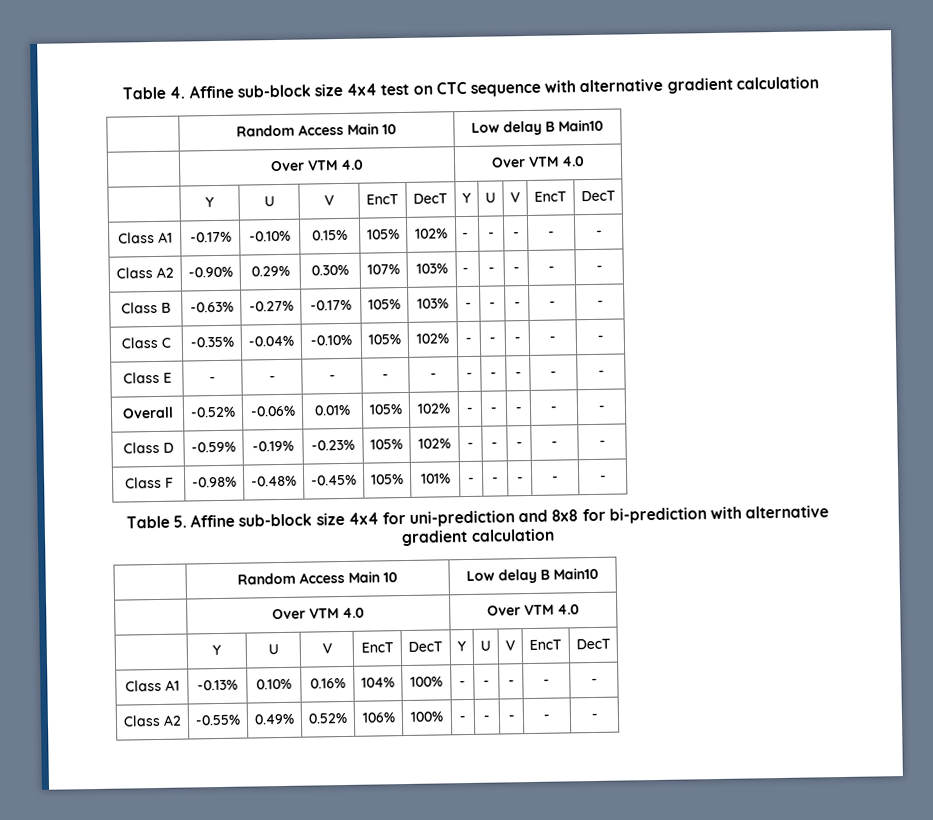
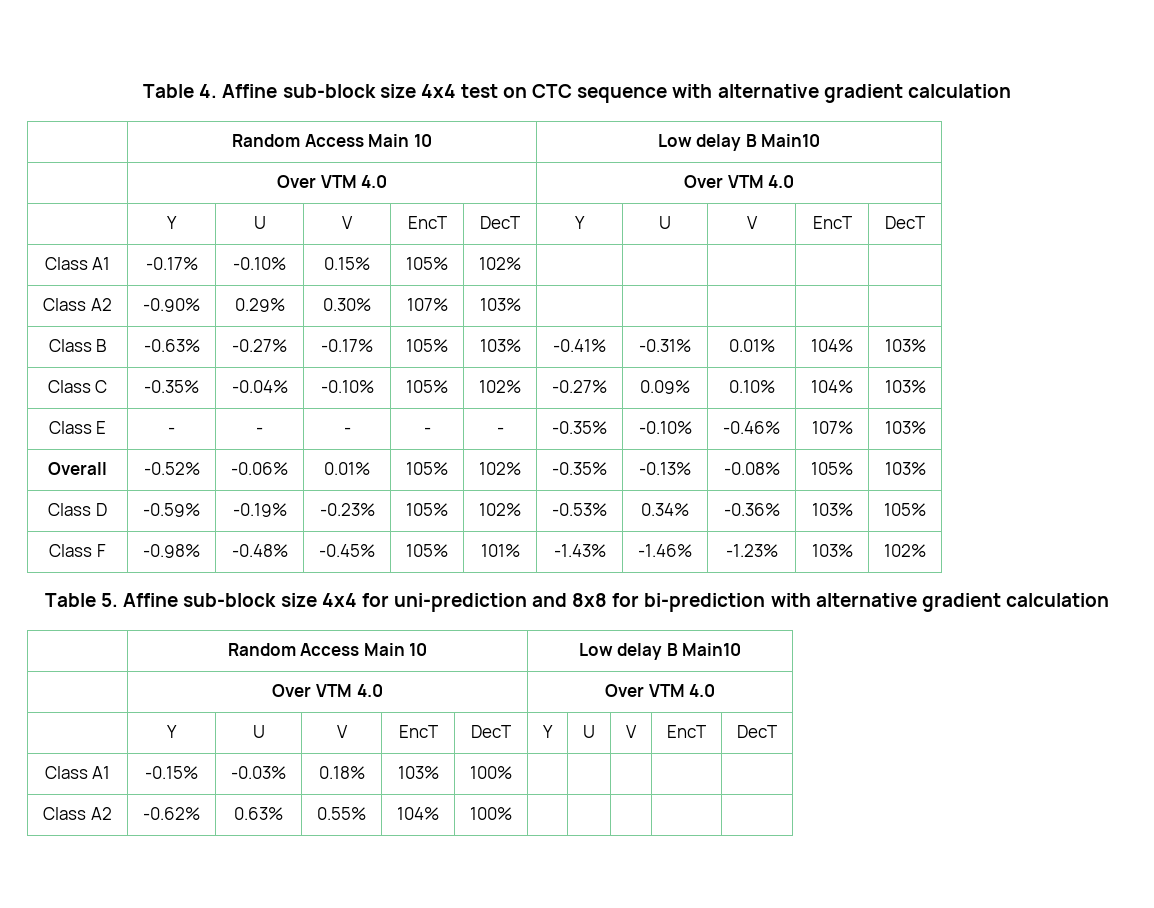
- Class A1 | -0.17% | -0.10% | 0.15% | 105% | 102% | - | - | - | - | -
+ Class A1 | -0.17% | -0.10% | 0.15% | 105% | 102% | | | | |
- Class A2 | -0.90% | 0.29% | 0.30% | 107% | 103% | - | - | - | - | -
+ Class A2 | -0.90% | 0.29% | 0.30% | 107% | 103% | | | | |
- Class B | -0.63% | -0.27% | -0.17% | 105% | 103% | - | - | - | - | -
+ Class B | -0.63% | -0.27% | -0.17% | 105% | 103% | -0.41% | -0.31% | 0.01% | 104% | 103%
- Class C | -0.35% | -0.04% | -0.10% | 105% | 102% | - | - | - | - | -
+ Class C | -0.35% | -0.04% | -0.10% | 105% | 102% | -0.27% | 0.09% | 0.10% | 104% | 103%
- Class E | - | - | - | - | - | - | - | - | - | -
+ Class E | - | - | - | - | - | -0.35% | -0.10% | -0.46% | 107% | 103%
- Overall | -0.52% | -0.06% | 0.01% | 105% | 102% | - | - | - | - | -
+ Overall | -0.52% | -0.06% | 0.01% | 105% | 102% | -0.35% | -0.13% | -0.08% | 105% | 103%
- Class D | -0.59% | -0.19% | -0.23% | 105% | 102% | - | - | - | - | -
+ Class D | -0.59% | -0.19% | -0.23% | 105% | 102% | -0.53% | 0.34% | -0.36% | 103% | 105%
- Class F | -0.98% | -0.48% | -0.45% | 105% | 101% | - | - | - | - | -
+ Class F | -0.98% | -0.48% | -0.45% | 105% | 101% | -1.43% | -1.46% | -1.23% | 103% | 102%
- Class A1 | -0.13% | 0.10% | 0.16% | 104% | 100% | - | - | - | - | -
- Class A2 | -0.55% | 0.49% | 0.52% | 106% | 100% | - | - | - | - | -
+ Class A1 | -0.15% | -0.03% | 0.18% | 103% | 100% | | | | |
+ Class A2 | -0.62% | 0.63% | 0.55% | 104% | 100% | | | | |

